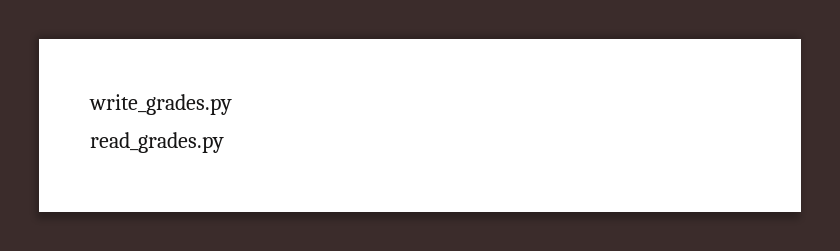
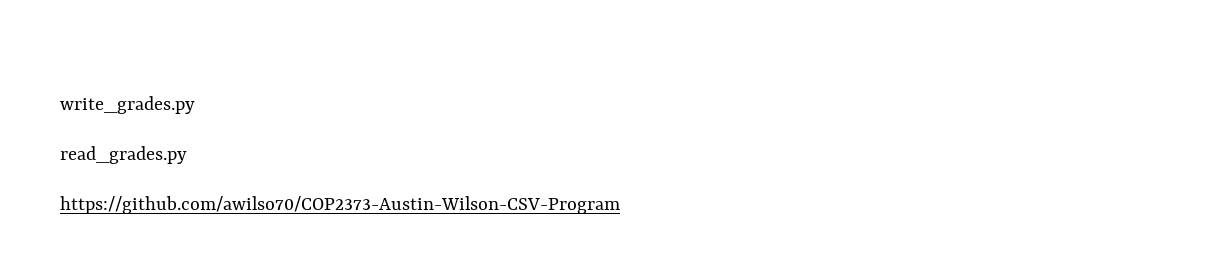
+ https://github.com/awilso70/COP2373-Austin-Wilson-CSV-Program

